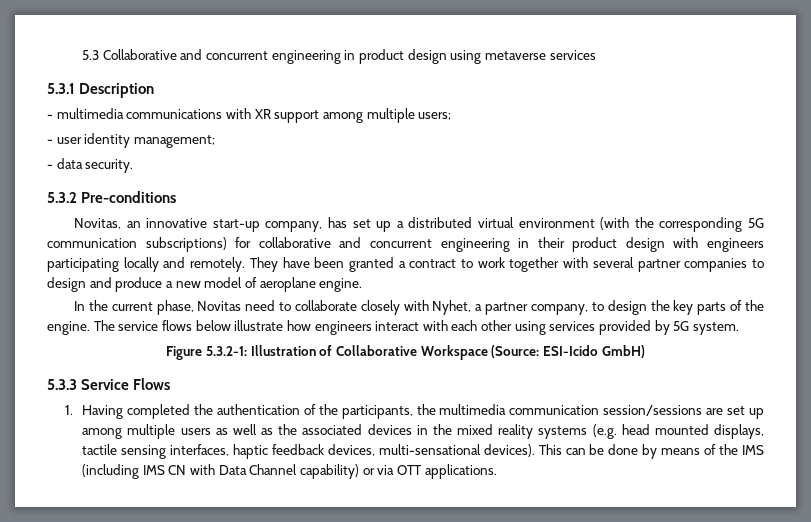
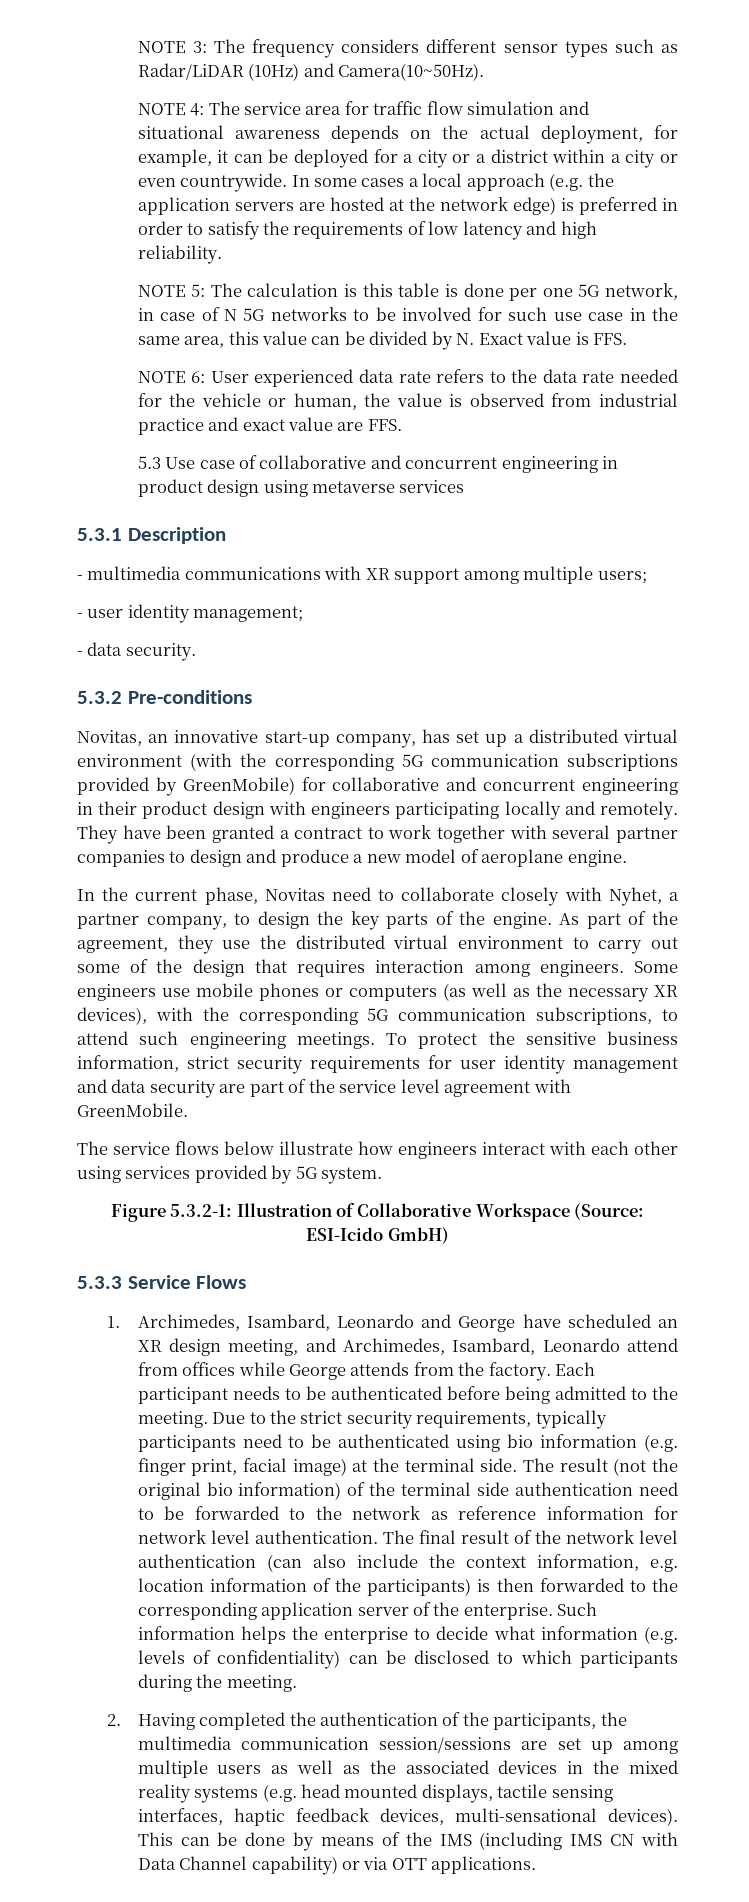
- 5.3 Collaborative and concurrent engineering in product design using metaverse services
+ NOTE 3: The frequency considers different sensor types such as Radar/LiDAR (10Hz) and Camera(10~50Hz).
+ NOTE 4: The service area for traffic flow simulation and situational awareness depends on the actual deployment, for example, it can be deployed for a city or a district within a city or even countrywide. In some cases a local approach (e.g. the application servers are hosted at the network edge) is preferred in order to satisfy the requirements of low latency and high reliability.
+ NOTE 5: The calculation is this table is done per one 5G network, in case of N 5G networks to be involved for such use case in the same area, this value can be divided by N. Exact value is FFS.
+ NOTE 6: User experienced data rate refers to the data rate needed for the vehicle or human, the value is observed from industrial practice and exact value are FFS.
+ 5.3 Use case of collaborative and concurrent engineering in product design using metaverse services
- Novitas, an innovative start-up company, has set up a distributed virtual environment (with the corresponding 5G communication subscriptions) for collaborative and concurrent engineering in their product design with engineers participating locally and remotely.
+ Novitas, an innovative start-up company, has set up a distributed virtual environment (with the corresponding 5G communication subscriptions provided by GreenMobile) for collaborative and concurrent engineering in their product design with engineers participating locally and remotely.
- In the current phase, Novitas need to collaborate closely with Nyhet, a partner company, to design the key parts of the engine. The service flows below illustrate how engineers interact with each other using services provided by 5G system.
+ In the current phase, Novitas need to collaborate closely with Nyhet, a partner company, to design the key parts of the engine. As part of the agreement, they use the distributed virtual environment to carry out some of the design that requires interaction among engineers. Some engineers use mobile phones or computers (as well as the necessary XR devices), with the corresponding 5G communication subscriptions, to attend such engineering meetings. To protect the sensitive business information, strict security requirements for user identity management and data security are part of the service level agreement with GreenMobile.
+ The service flows below illustrate how engineers interact with each other using services provided by 5G system.
- 1. Having completed the authentication of the participants, the multimedia communication session/sessions are set up among multiple users as well as the associated devices in the mixed reality systems (e.g. head mounted displays, tactile sensing interfaces, haptic feedback devices, multi-sensational devices).
+ 1. Archimedes, Isambard, Leonardo and George have scheduled an XR design meeting, and Archimedes, Isambard, Leonardo attend from offices while George attends from the factory. Each participant needs to be authenticated before being admitted to the meeting. Due to the strict security requirements, typically participants need to be authenticated using bio information (e.g. finger print, facial image) at the terminal side. The result (not the original bio information) of the terminal side authentication need to be forwarded to the network as reference information for network level authentication. The final result of the network level authentication (can also include the context information, e.g. location information of the participants) is then forwarded to the corresponding application server of the enterprise. Such information helps the enterprise to decide what information (e.g. levels of confidentiality) can be disclosed to which participants during the meeting.
+ 2. Having completed the authentication of the participants, the multimedia communication session/sessions are set up among multiple users as well as the associated devices in the mixed reality systems (e.g. head mounted displays, tactile sensing interfaces, haptic feedback devices, multi-sensational devices).

